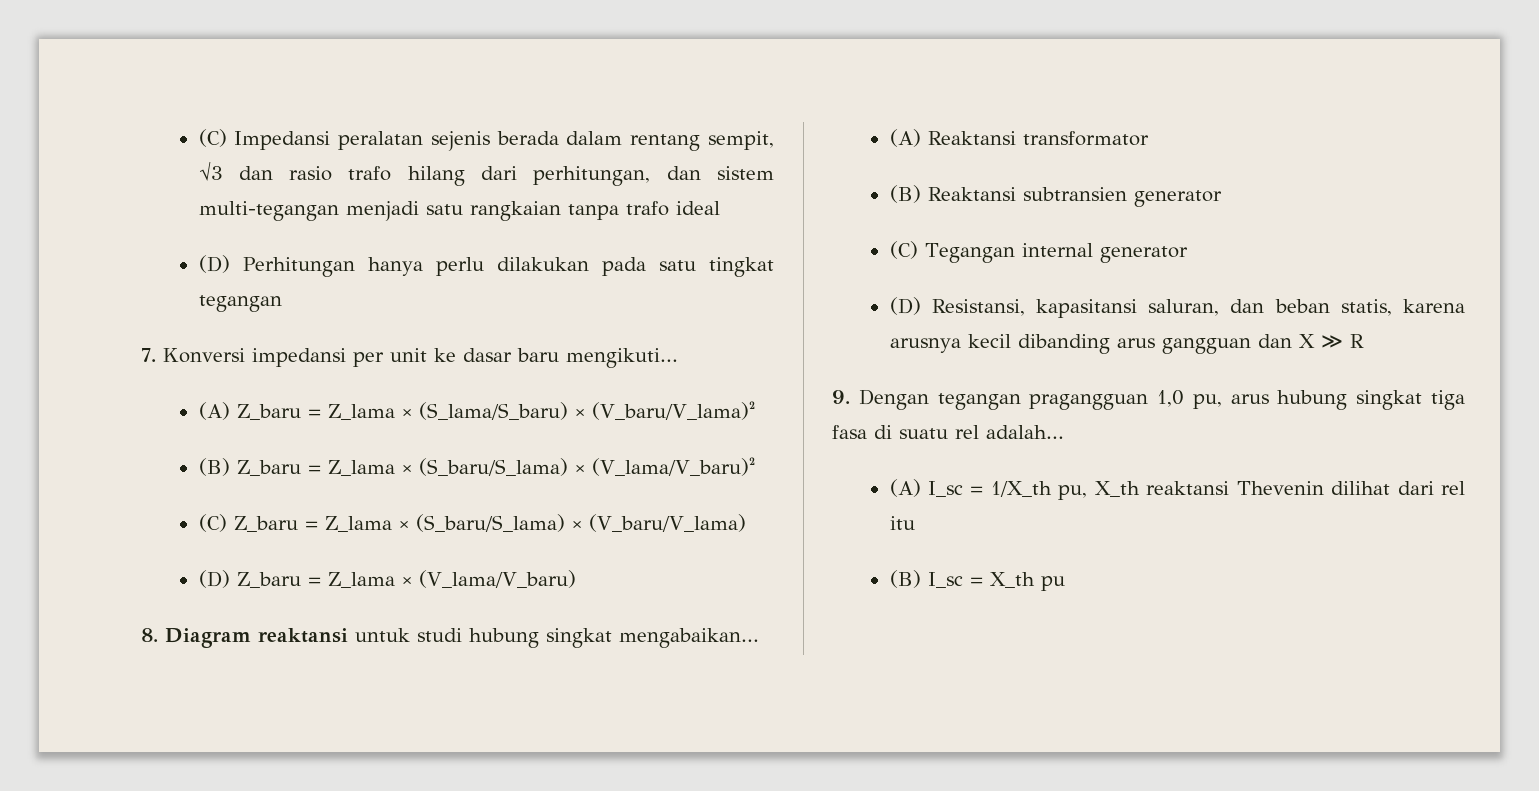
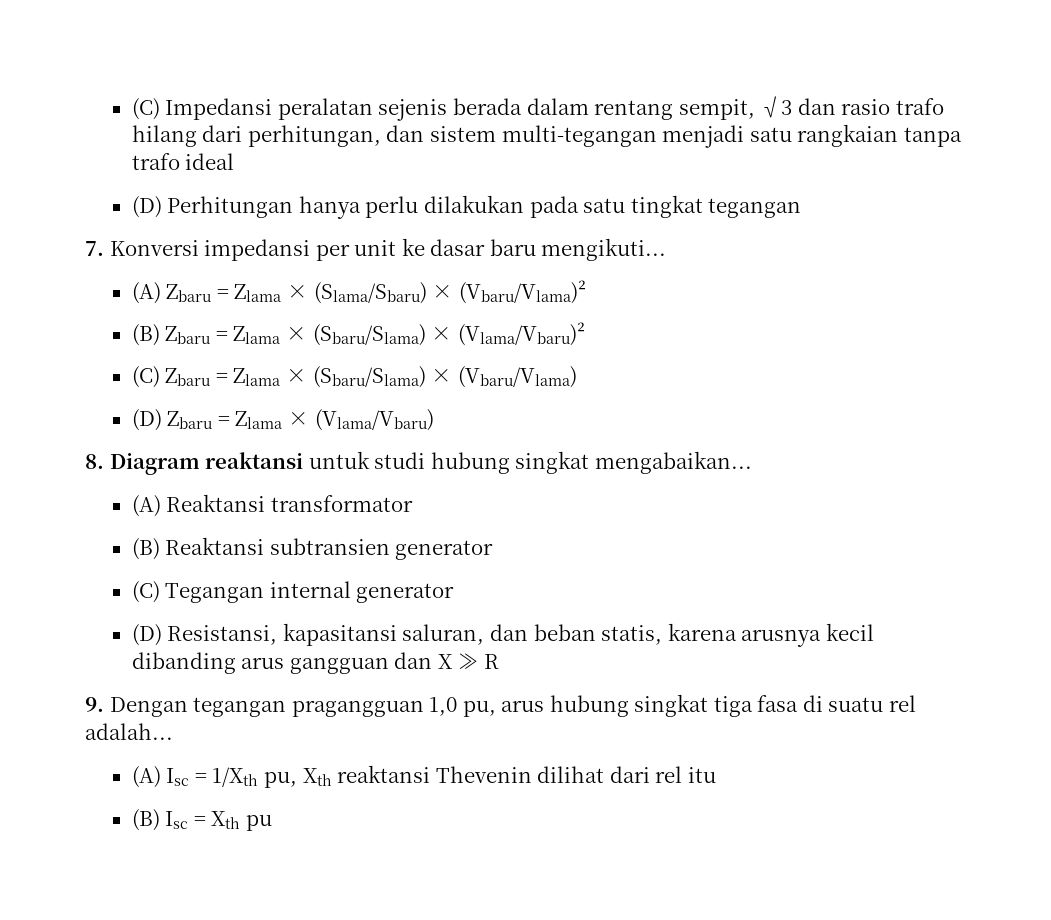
- (A) Z_baru = Z_lama × (S_lama/S_baru) × (V_baru/V_lama)²
- (B) Z_baru = Z_lama × (S_baru/S_lama) × (V_lama/V_baru)²
- (C) Z_baru = Z_lama × (S_baru/S_lama) × (V_baru/V_lama)
- (D) Z_baru = Z_lama × (V_lama/V_baru)
+ (A) Zbaru = Zlama × (Slama/Sbaru) × (Vbaru/Vlama)²
+ (B) Zbaru = Zlama × (Sbaru/Slama) × (Vlama/Vbaru)²
+ (C) Zbaru = Zlama × (Sbaru/Slama) × (Vbaru/Vlama)
+ (D) Zbaru = Zlama × (Vlama/Vbaru)
- (A) I_sc = 1/X_th pu, X_th reaktansi Thevenin dilihat dari rel itu
+ (A) Isc = 1/Xth pu, Xth reaktansi Thevenin dilihat dari rel itu
- (B) I_sc = X_th pu
+ (B) Isc = Xth pu

